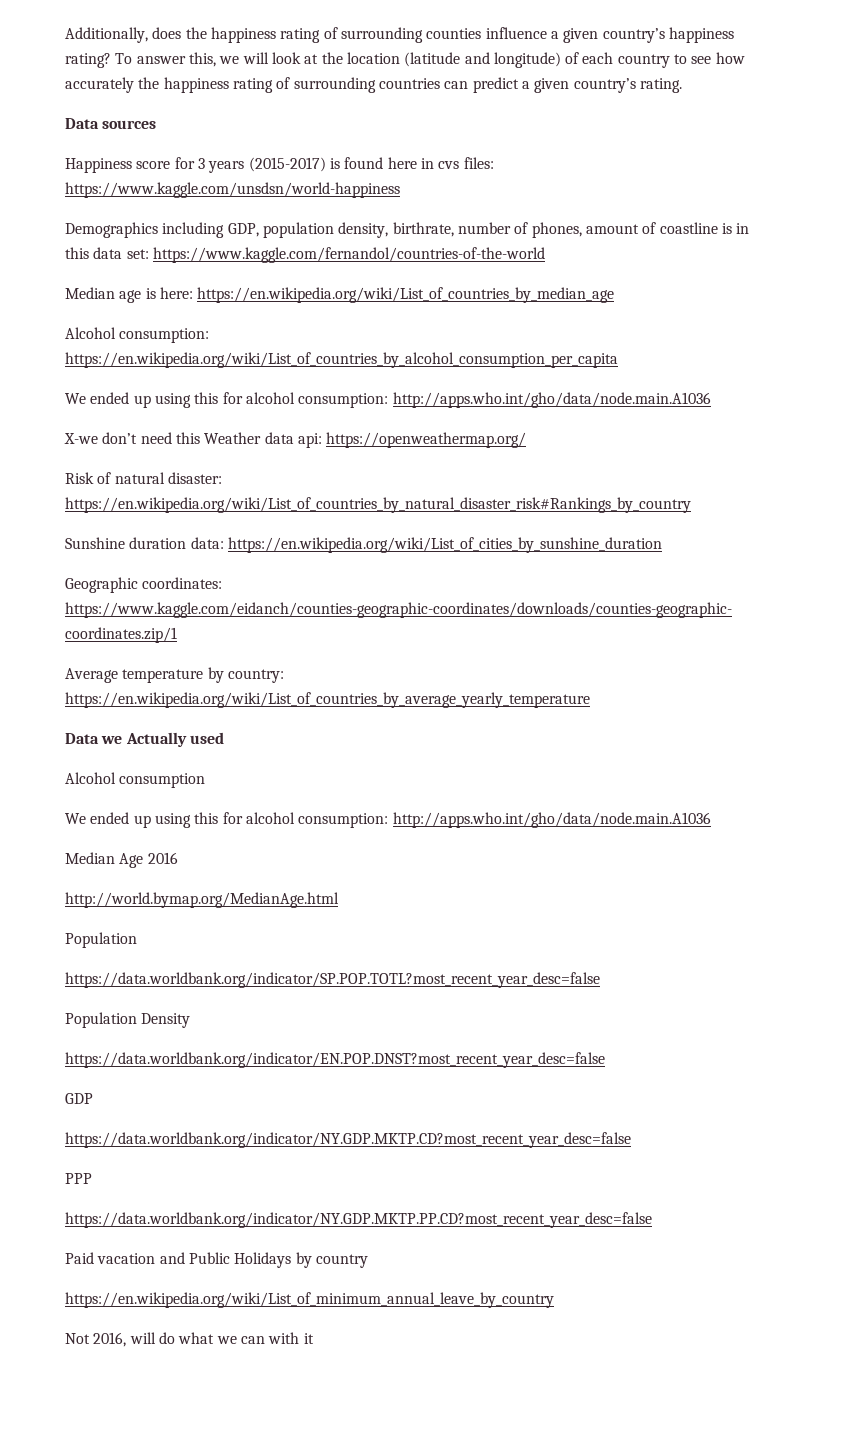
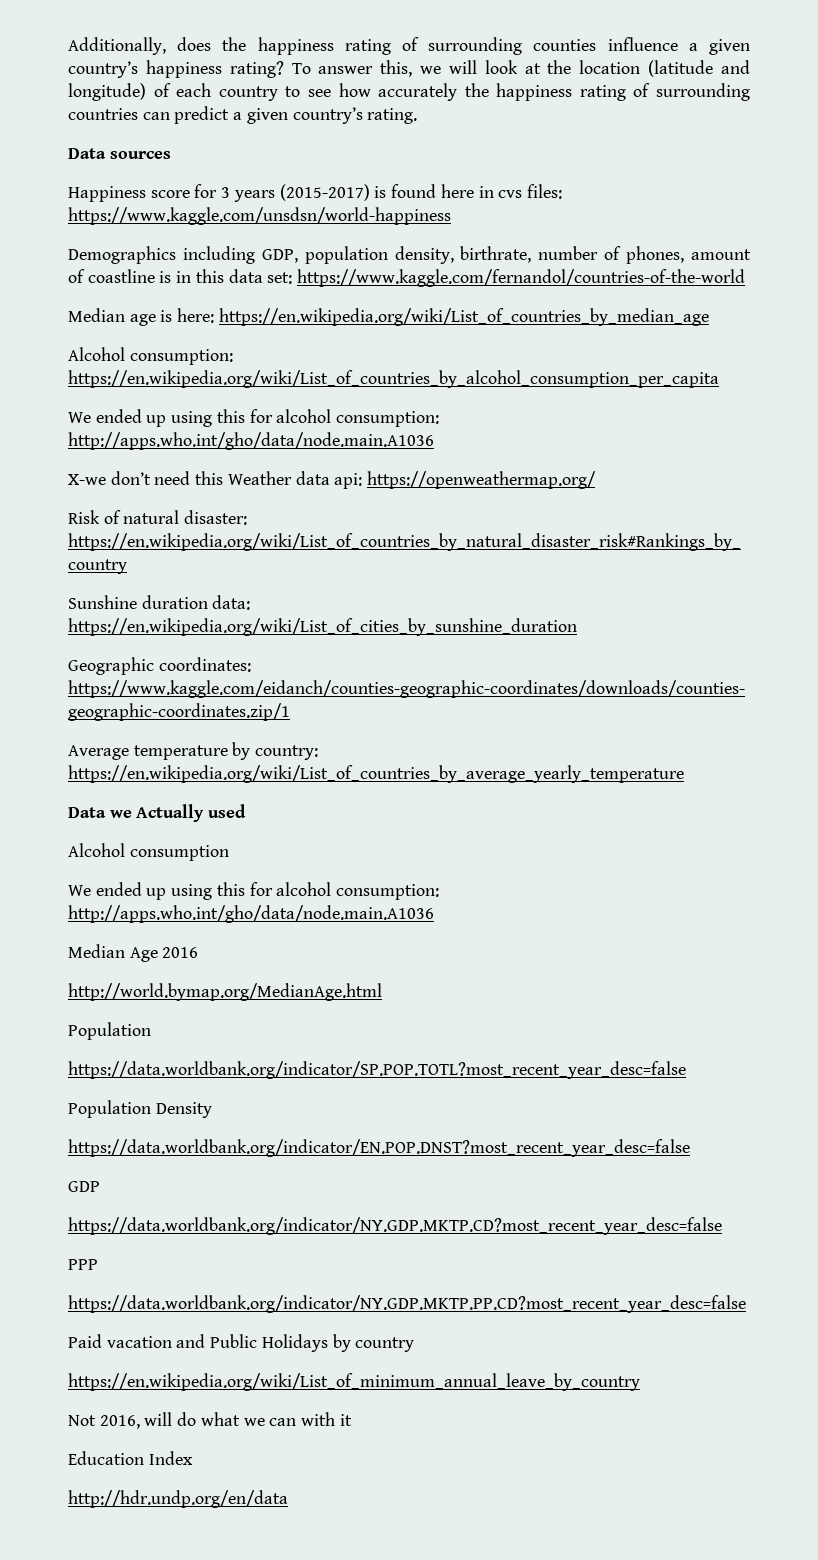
+ Education Index
+ http://hdr.undp.org/en/data

